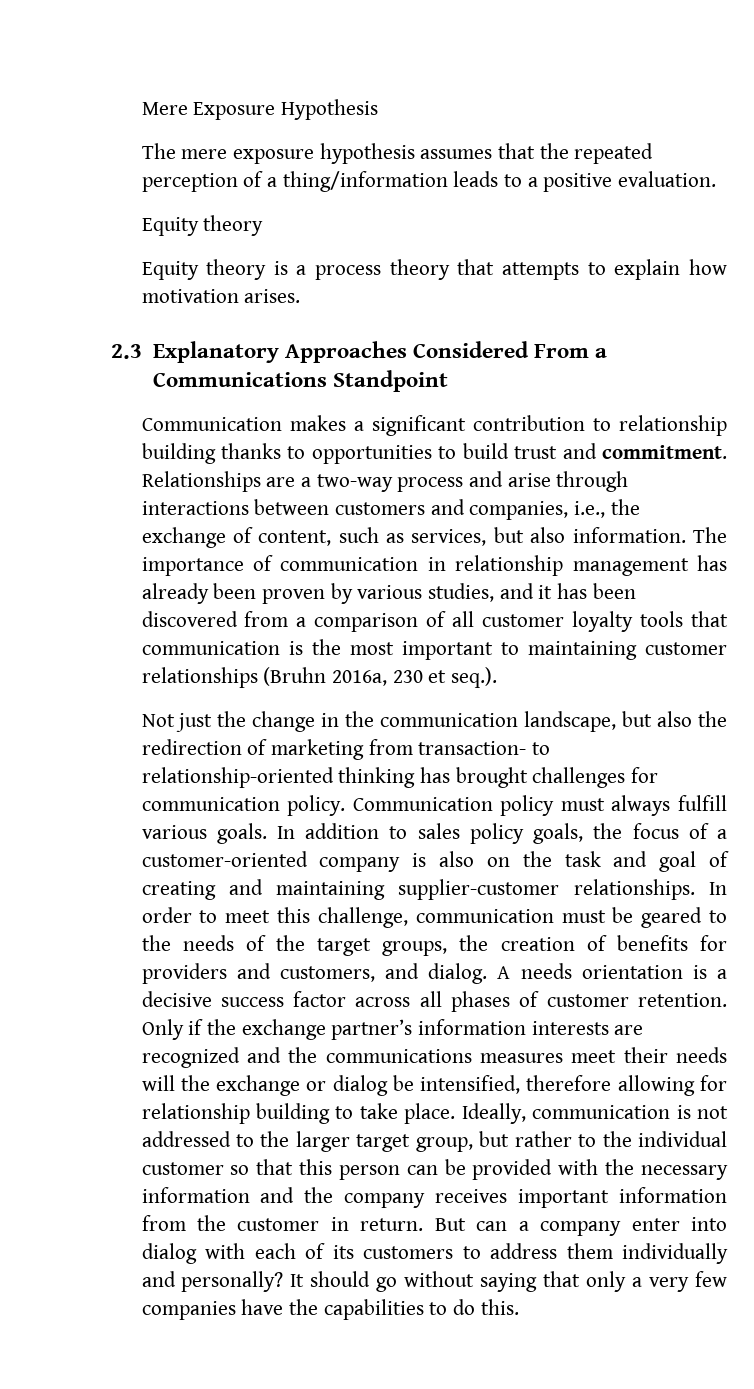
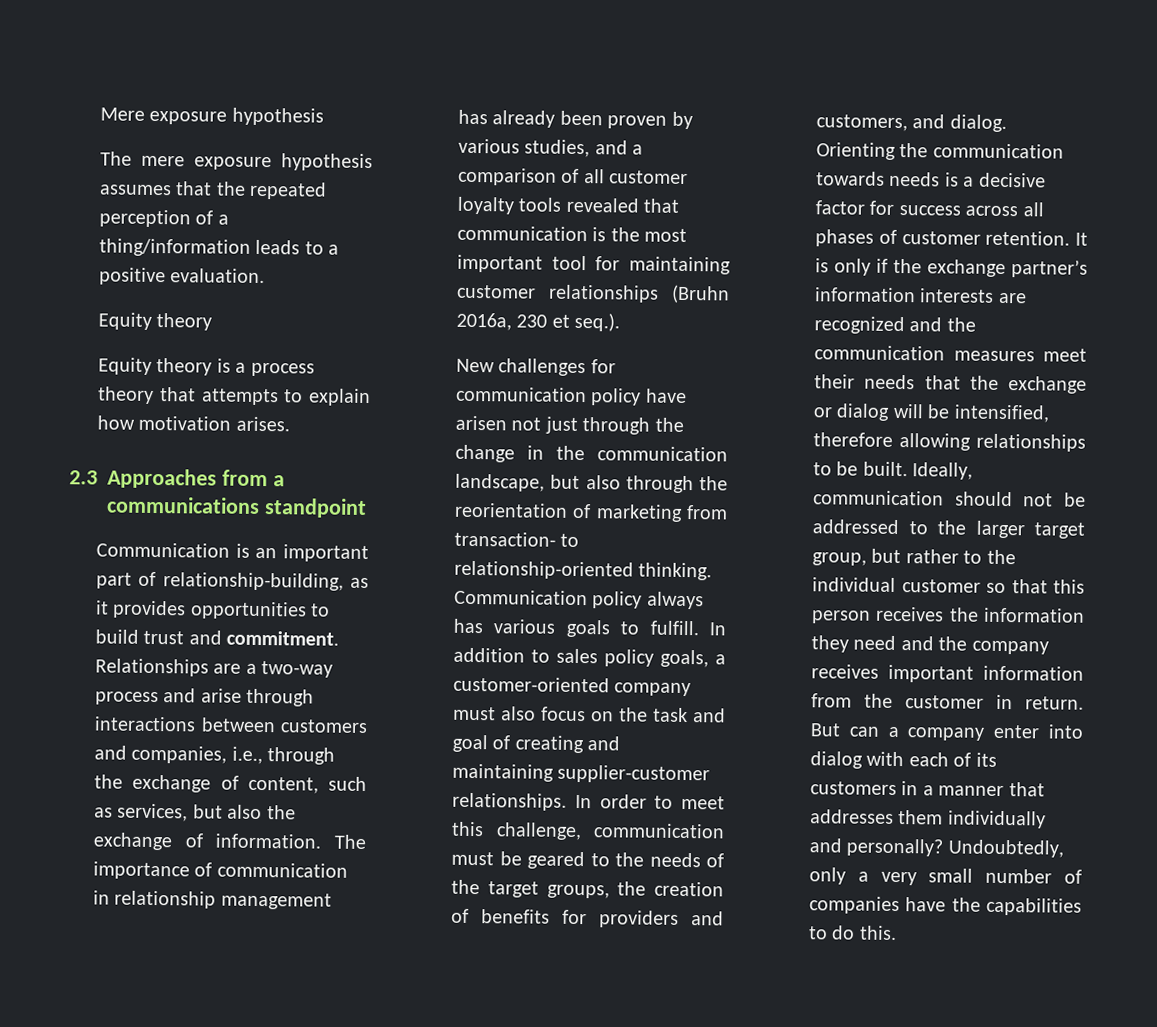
- Mere Exposure Hypothesis
+ Mere exposure hypothesis
- 2.3 Explanatory Approaches Considered From a Communications Standpoint
- Communication makes a significant contribution to relationship building thanks to opportunities to build trust and commitment.
+ 2.3 Approaches from a communications standpoint
+ Communication is an important part of relationship-building, as it provides opportunities to build trust and commitment.
- Relationships are a two-way process and arise through interactions between customers and companies, i.e., the exchange of content, such as services, but also information.
+ Relationships are a two-way process and arise through interactions between customers and companies, i.e., through the exchange of content, such as services, but also the exchange of information.
- The importance of communication in relationship management has already been proven by various studies, and it has been discovered from a comparison of all customer loyalty tools that communication is the most important to maintaining customer relationships (Bruhn 2016a, 230 et seq.).
+ The importance of communication in relationship management has already been proven by various studies, and a comparison of all customer loyalty tools revealed that communication is the most important tool for maintaining customer relationships (Bruhn 2016a, 230 et seq.).
- Not just the change in the communication landscape, but also the redirection of marketing from transaction- to relationship-oriented thinking has brought challenges for communication policy. Communication policy must always fulfill various goals.
+ New challenges for communication policy have arisen not just through the change in the communication landscape, but also through the reorientation of marketing from transaction- to relationship-oriented thinking. Communication policy always has various goals to fulfill.
- In addition to sales policy goals, the focus of a customer-oriented company is also on the task and goal of creating and maintaining supplier-customer relationships.
+ In addition to sales policy goals, a customer-oriented company must also focus on the task and goal of creating and maintaining supplier-customer relationships.
- A needs orientation is a decisive success factor across all phases of customer retention.
+ Orienting the communication towards needs is a decisive factor for success across all phases of customer retention.
- Only if the exchange partner’s information interests are recognized and the communications measures meet their needs will the exchange or dialog be intensified, therefore allowing for relationship building to take place. Ideally, communication is not addressed to the larger target group, but rather to the individual customer so that this person can be provided with the necessary information and the company receives important information from the customer in return.
+ It is only if the exchange partner’s information interests are recognized and the communication measures meet their needs that the exchange or dialog will be intensified, therefore allowing relationships to be built. Ideally, communication should not be addressed to the larger target group, but rather to the individual customer so that this person receives the information they need and the company receives important information from the customer in return.
- But can a company enter into dialog with each of its customers to address them individually and personally? It should go without saying that only a very few companies have the capabilities to do this.
+ But can a company enter into dialog with each of its customers in a manner that addresses them individually and personally? Undoubtedly, only a very small number of companies have the capabilities to do this.

